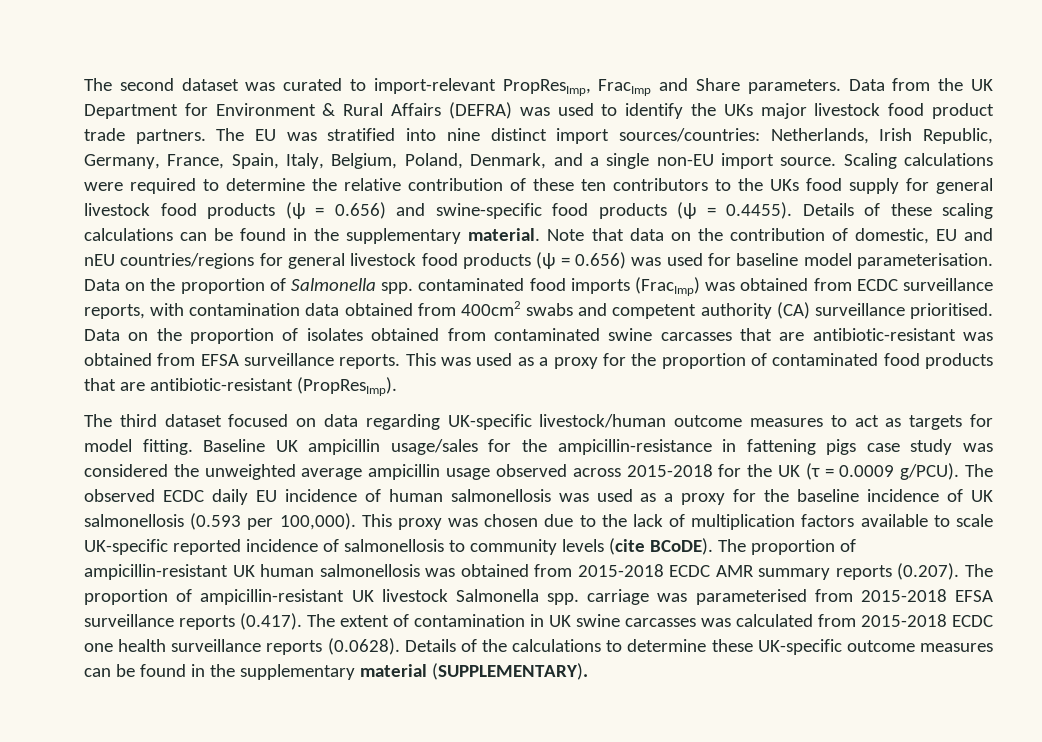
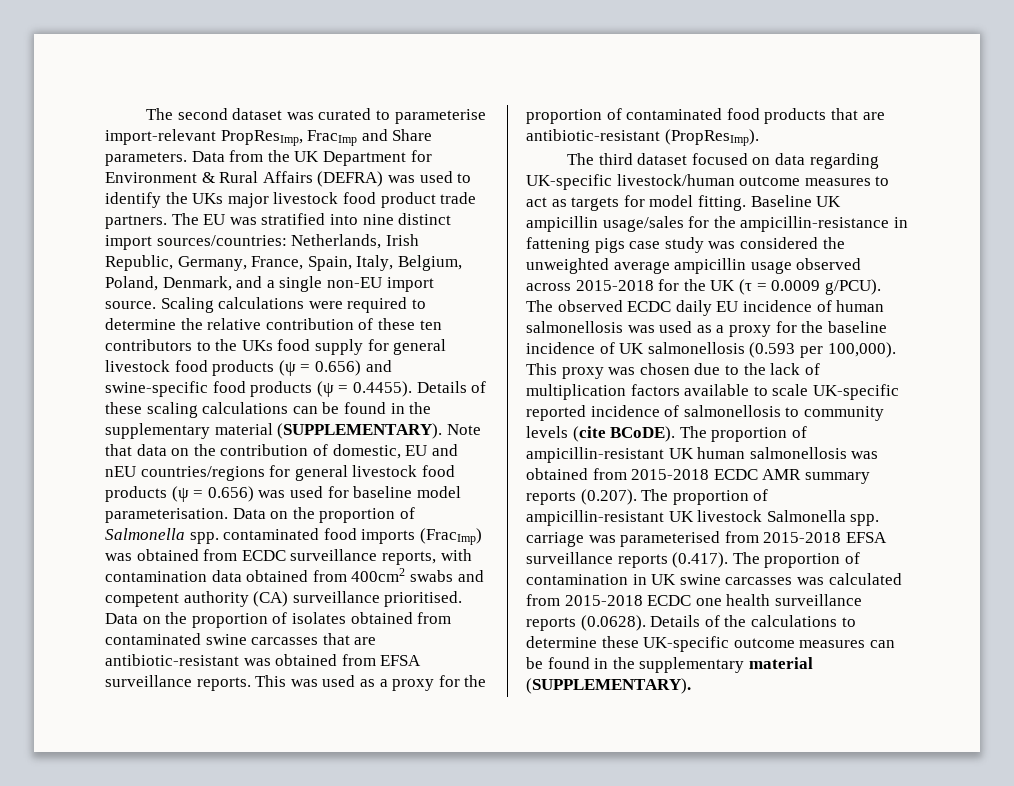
- The second dataset was curated to import-relevant PropResImp, FracImp and Share parameters.
+ The second dataset was curated to parameterise import-relevant PropResImp, FracImp and Share parameters.
- Scaling calculations were required to determine the relative contribution of these ten contributors to the UKs food supply for general livestock food products (ψ = 0.656) and swine-specific food products (ψ = 0.4455). Details of these scaling calculations can be found in the supplementary material.
+ Scaling calculations were required to determine the relative contribution of these ten contributors to the UKs food supply for general livestock food products (ψ = 0.656) and swine-specific food products (ψ = 0.4455). Details of these scaling calculations can be found in the supplementary material (SUPPLEMENTARY).
- The proportion of ampicillin-resistant UK human salmonellosis was obtained from 2015-2018 ECDC AMR summary reports (0.207). The proportion of ampicillin-resistant UK livestock Salmonella spp. carriage was parameterised from 2015-2018 EFSA surveillance reports (0.417). The extent of contamination in UK swine carcasses was calculated from 2015-2018 ECDC one health surveillance reports (0.0628). Details of the calculations to determine these UK-specific outcome measures can be found in the supplementary material (SUPPLEMENTARY).
+ The proportion of ampicillin-resistant UK human salmonellosis was obtained from 2015-2018 ECDC AMR summary reports (0.207). The proportion of ampicillin-resistant UK livestock Salmonella spp. carriage was parameterised from 2015-2018 EFSA surveillance reports (0.417). The proportion of contamination in UK swine carcasses was calculated from 2015-2018 ECDC one health surveillance reports (0.0628). Details of the calculations to determine these UK-specific outcome measures can be found in the supplementary material (SUPPLEMENTARY).

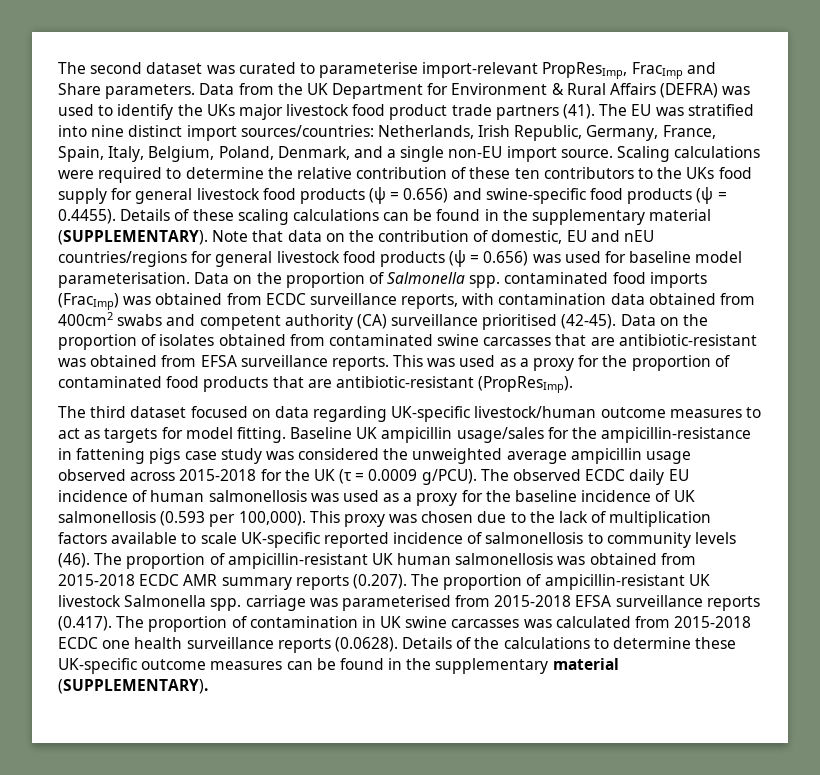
- Data from the UK Department for Environment & Rural Affairs (DEFRA) was used to identify the UKs major livestock food product trade partners.
+ Data from the UK Department for Environment & Rural Affairs (DEFRA) was used to identify the UKs major livestock food product trade partners (41).
- Data on the proportion of Salmonella spp. contaminated food imports (FracImp) was obtained from ECDC surveillance reports, with contamination data obtained from 400cm2 swabs and competent authority (CA) surveillance prioritised.
+ Data on the proportion of Salmonella spp. contaminated food imports (FracImp) was obtained from ECDC surveillance reports, with contamination data obtained from 400cm2 swabs and competent authority (CA) surveillance prioritised (42-45).
- This proxy was chosen due to the lack of multiplication factors available to scale UK-specific reported incidence of salmonellosis to community levels (cite BCoDE).
+ This proxy was chosen due to the lack of multiplication factors available to scale UK-specific reported incidence of salmonellosis to community levels (46).

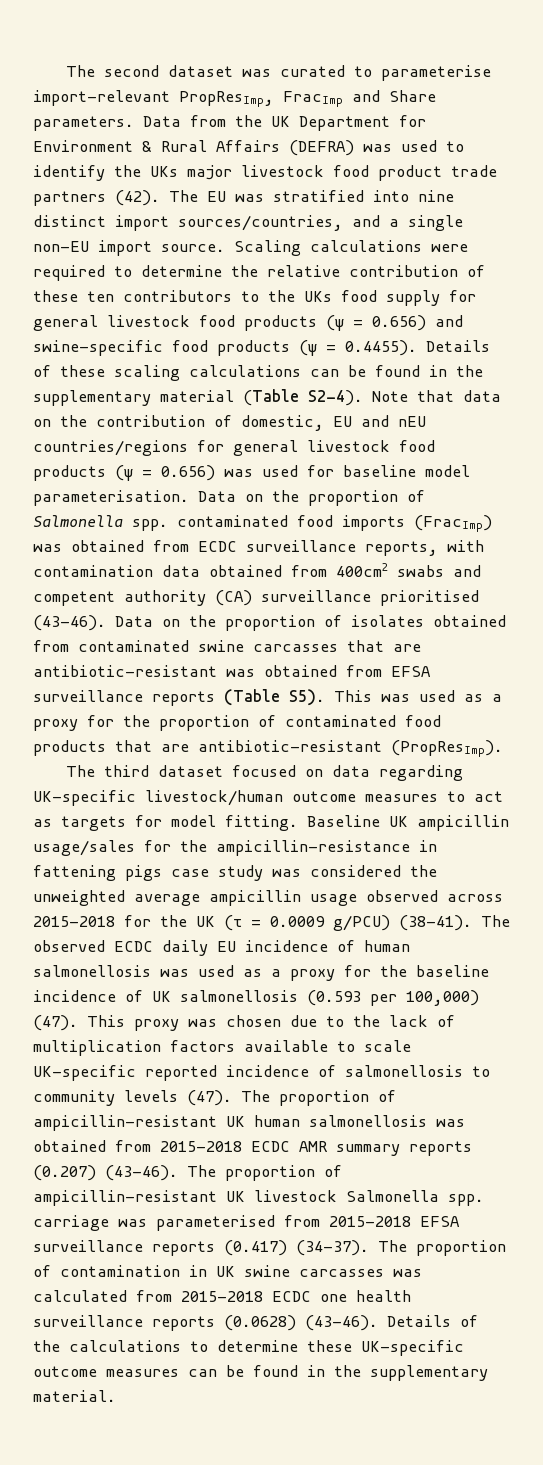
- Data from the UK Department for Environment & Rural Affairs (DEFRA) was used to identify the UKs major livestock food product trade partners (41).
+ Data from the UK Department for Environment & Rural Affairs (DEFRA) was used to identify the UKs major livestock food product trade partners (42).
- The EU was stratified into nine distinct import sources/countries: Netherlands, Irish Republic, Germany, France, Spain, Italy, Belgium, Poland, Denmark, and a single non-EU import source.
+ The EU was stratified into nine distinct import sources/countries, and a single non-EU import source.
- Scaling calculations were required to determine the relative contribution of these ten contributors to the UKs food supply for general livestock food products (ψ = 0.656) and swine-specific food products (ψ = 0.4455). Details of these scaling calculations can be found in the supplementary material (SUPPLEMENTARY).
+ Scaling calculations were required to determine the relative contribution of these ten contributors to the UKs food supply for general livestock food products (ψ = 0.656) and swine-specific food products (ψ = 0.4455). Details of these scaling calculations can be found in the supplementary material (Table S2-4).
- Data on the proportion of Salmonella spp. contaminated food imports (FracImp) was obtained from ECDC surveillance reports, with contamination data obtained from 400cm2 swabs and competent authority (CA) surveillance prioritised (42-45).
+ Data on the proportion of Salmonella spp. contaminated food imports (FracImp) was obtained from ECDC surveillance reports, with contamination data obtained from 400cm2 swabs and competent authority (CA) surveillance prioritised (43-46).
- Data on the proportion of isolates obtained from contaminated swine carcasses that are antibiotic-resistant was obtained from EFSA surveillance reports. This was used as a proxy for the proportion of contaminated food products that are antibiotic-resistant (PropResImp).
+ Data on the proportion of isolates obtained from contaminated swine carcasses that are antibiotic-resistant was obtained from EFSA surveillance reports (Table S5). This was used as a proxy for the proportion of contaminated food products that are antibiotic-resistant (PropResImp).
- Baseline UK ampicillin usage/sales for the ampicillin-resistance in fattening pigs case study was considered the unweighted average ampicillin usage observed across 2015-2018 for the UK (τ = 0.0009 g/PCU).
+ Baseline UK ampicillin usage/sales for the ampicillin-resistance in fattening pigs case study was considered the unweighted average ampicillin usage observed across 2015-2018 for the UK (τ = 0.0009 g/PCU) (38-41).
- The observed ECDC daily EU incidence of human salmonellosis was used as a proxy for the baseline incidence of UK salmonellosis (0.593 per 100,000).
+ The observed ECDC daily EU incidence of human salmonellosis was used as a proxy for the baseline incidence of UK salmonellosis (0.593 per 100,000) (47).
- This proxy was chosen due to the lack of multiplication factors available to scale UK-specific reported incidence of salmonellosis to community levels (46).
+ This proxy was chosen due to the lack of multiplication factors available to scale UK-specific reported incidence of salmonellosis to community levels (47).
- The proportion of ampicillin-resistant UK human salmonellosis was obtained from 2015-2018 ECDC AMR summary reports (0.207). The proportion of ampicillin-resistant UK livestock Salmonella spp. carriage was parameterised from 2015-2018 EFSA surveillance reports (0.417). The proportion of contamination in UK swine carcasses was calculated from 2015-2018 ECDC one health surveillance reports (0.0628). Details of the calculations to determine these UK-specific outcome measures can be found in the supplementary material (SUPPLEMENTARY).
+ The proportion of ampicillin-resistant UK human salmonellosis was obtained from 2015-2018 ECDC AMR summary reports (0.207) (43-46). The proportion of ampicillin-resistant UK livestock Salmonella spp. carriage was parameterised from 2015-2018 EFSA surveillance reports (0.417) (34-37). The proportion of contamination in UK swine carcasses was calculated from 2015-2018 ECDC one health surveillance reports (0.0628) (43-46). Details of the calculations to determine these UK-specific outcome measures can be found in the supplementary material.

